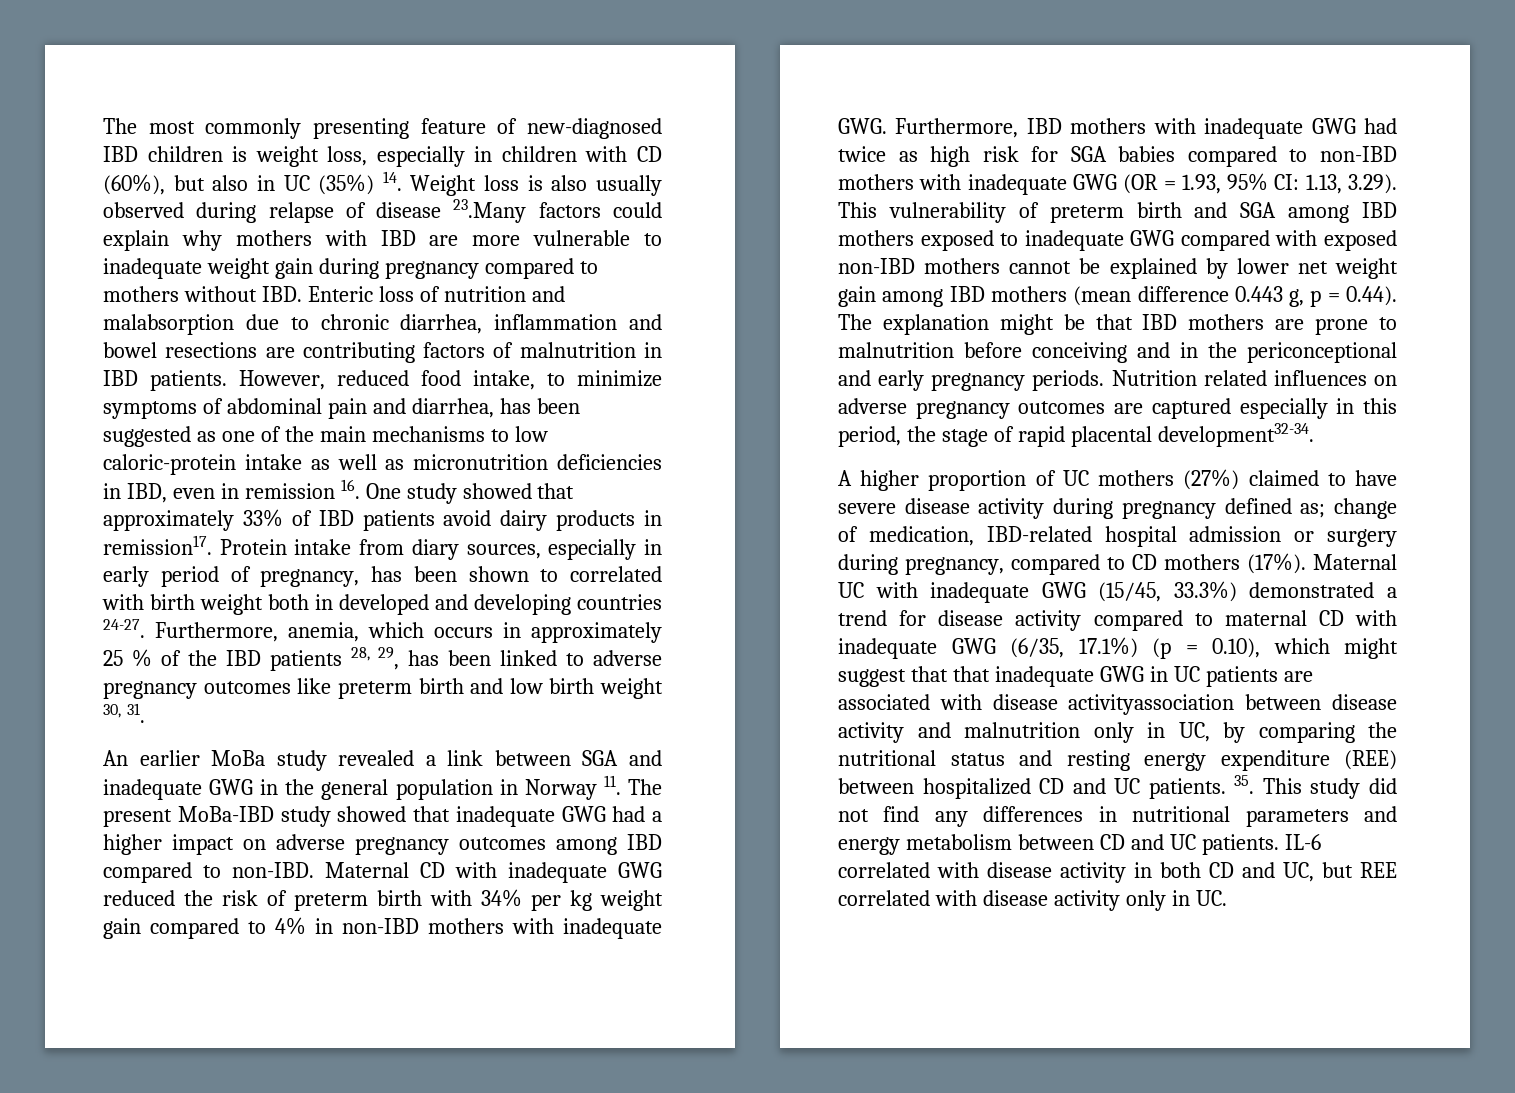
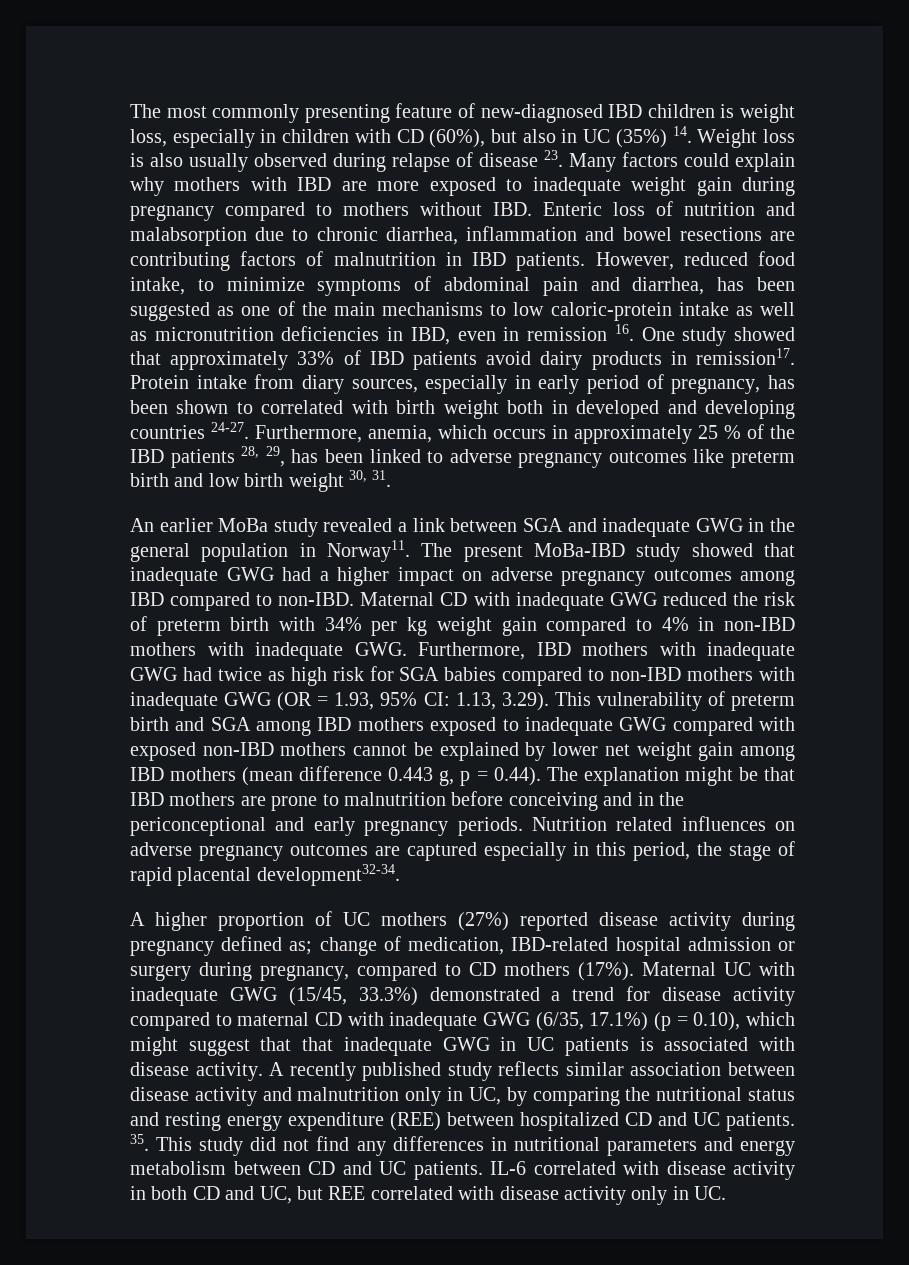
- The most commonly presenting feature of new-diagnosed IBD children is weight loss, especially in children with CD (60%), but also in UC (35%) 14. Weight loss is also usually observed during relapse of disease 23.Many factors could explain why mothers with IBD are more vulnerable to inadequate weight gain during pregnancy compared to mothers without IBD. Enteric loss of nutrition and malabsorption due to chronic diarrhea, inflammation and bowel resections are contributing factors of malnutrition in IBD patients.
+ The most commonly presenting feature of new-diagnosed IBD children is weight loss, especially in children with CD (60%), but also in UC (35%) 14. Weight loss is also usually observed during relapse of disease 23. Many factors could explain why mothers with IBD are more exposed to inadequate weight gain during pregnancy compared to mothers without IBD. Enteric loss of nutrition and malabsorption due to chronic diarrhea, inflammation and bowel resections are contributing factors of malnutrition in IBD patients.
- An earlier MoBa study revealed a link between SGA and inadequate GWG in the general population in Norway 11. The present MoBa-IBD study showed that inadequate GWG had a higher impact on adverse pregnancy outcomes among IBD compared to non-IBD.
+ An earlier MoBa study revealed a link between SGA and inadequate GWG in the general population in Norway11. The present MoBa-IBD study showed that inadequate GWG had a higher impact on adverse pregnancy outcomes among IBD compared to non-IBD.
- A higher proportion of UC mothers (27%) claimed to have severe disease activity during pregnancy defined as; change of medication, IBD-related hospital admission or surgery during pregnancy, compared to CD mothers (17%).
+ A higher proportion of UC mothers (27%) reported disease activity during pregnancy defined as; change of medication, IBD-related hospital admission or surgery during pregnancy, compared to CD mothers (17%).
- Maternal UC with inadequate GWG (15/45, 33.3%) demonstrated a trend for disease activity compared to maternal CD with inadequate GWG (6/35, 17.1%) (p = 0.10), which might suggest that that inadequate GWG in UC patients are associated with disease activityassociation between disease activity and malnutrition only in UC, by comparing the nutritional status and resting energy expenditure (REE) between hospitalized CD and UC patients.
+ Maternal UC with inadequate GWG (15/45, 33.3%) demonstrated a trend for disease activity compared to maternal CD with inadequate GWG (6/35, 17.1%) (p = 0.10), which might suggest that that inadequate GWG in UC patients is associated with disease activity. A recently published study reflects similar association between disease activity and malnutrition only in UC, by comparing the nutritional status and resting energy expenditure (REE) between hospitalized CD and UC patients.

